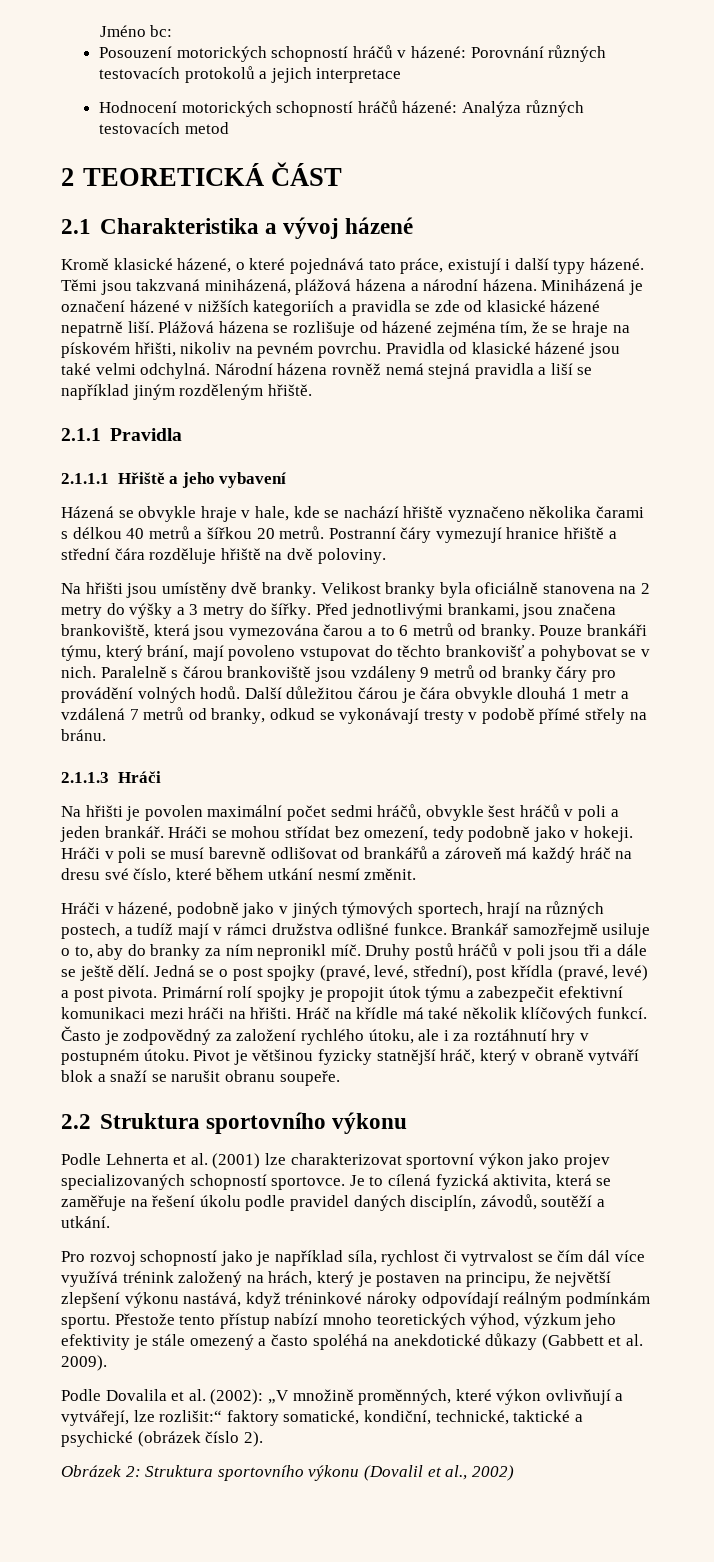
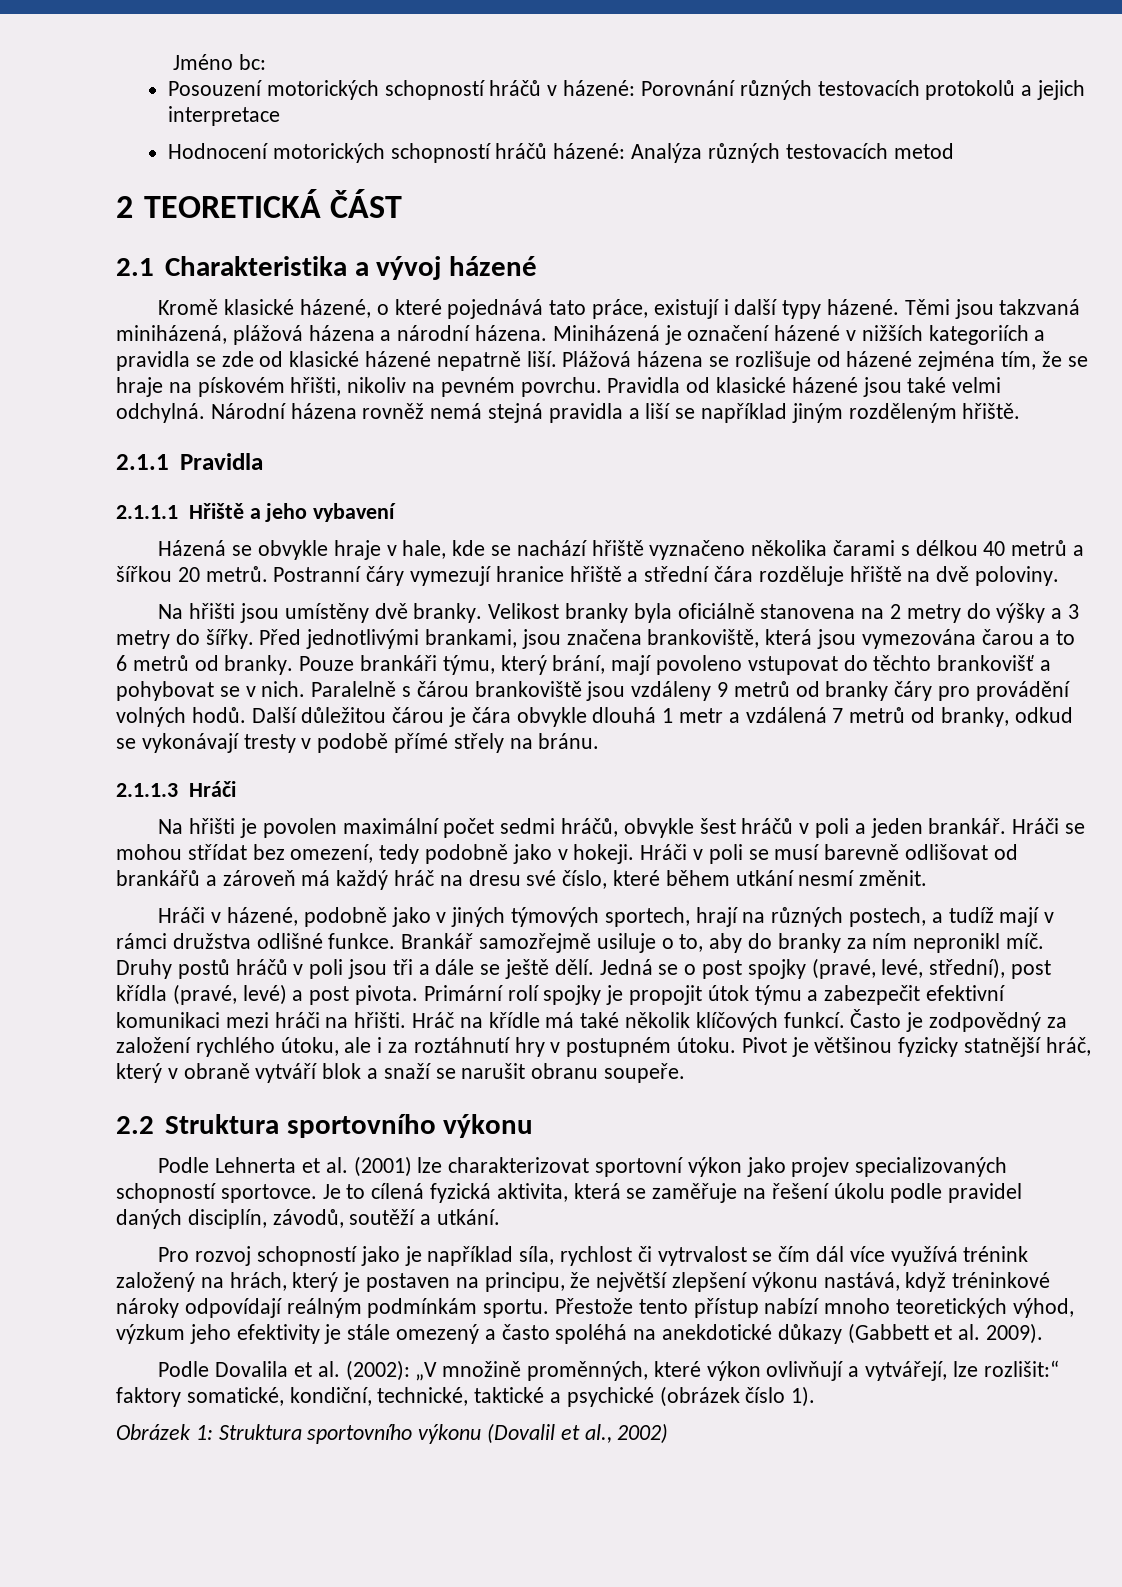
- Podle Dovalila et al. (2002): „V množině proměnných, které výkon ovlivňují a vytvářejí, lze rozlišit:“ faktory somatické, kondiční, technické, taktické a psychické (obrázek číslo 2).
+ Podle Dovalila et al. (2002): „V množině proměnných, které výkon ovlivňují a vytvářejí, lze rozlišit:“ faktory somatické, kondiční, technické, taktické a psychické (obrázek číslo 1).
- Obrázek 2: Struktura sportovního výkonu (Dovalil et al., 2002)
+ Obrázek 1: Struktura sportovního výkonu (Dovalil et al., 2002)

